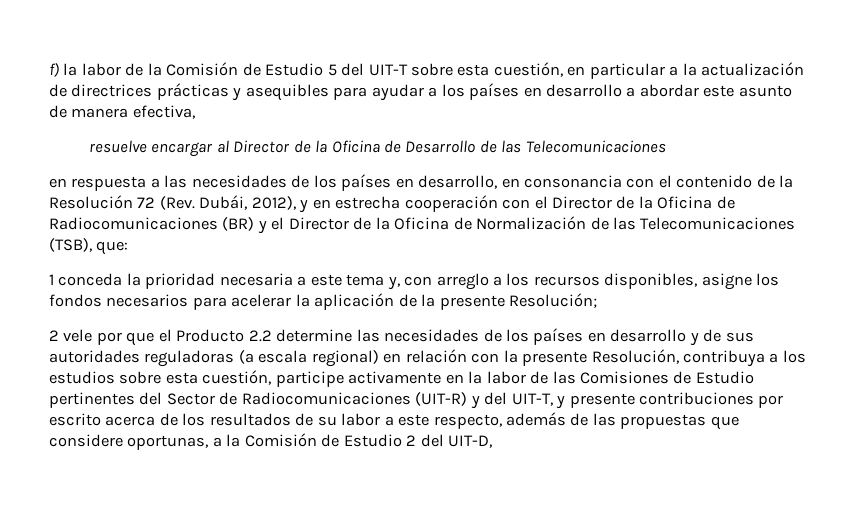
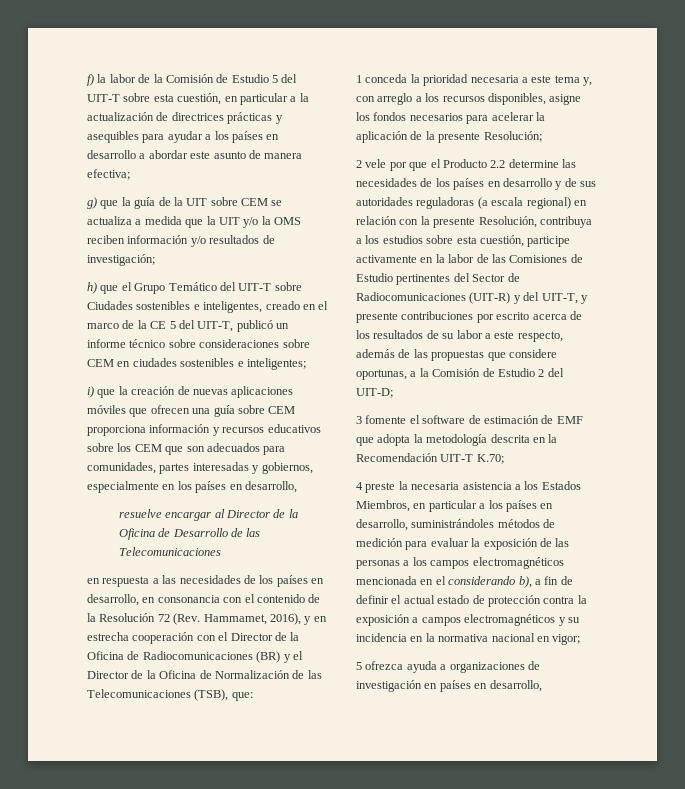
- f) la labor de la Comisión de Estudio 5 del UIT-T sobre esta cuestión, en particular a la actualización de directrices prácticas y asequibles para ayudar a los países en desarrollo a abordar este asunto de manera efectiva,
+ f) la labor de la Comisión de Estudio 5 del UIT-T sobre esta cuestión, en particular a la actualización de directrices prácticas y asequibles para ayudar a los países en desarrollo a abordar este asunto de manera efectiva;
+ g) que la guía de la UIT sobre CEM se actualiza a medida que la UIT y/o la OMS reciben información y/o resultados de investigación;
+ h) que el Grupo Temático del UIT-T sobre Ciudades sostenibles e inteligentes, creado en el marco de la CE 5 del UIT-T, publicó un informe técnico sobre consideraciones sobre CEM en ciudades sostenibles e inteligentes;
+ i) que la creación de nuevas aplicaciones móviles que ofrecen una guía sobre CEM proporciona información y recursos educativos sobre los CEM que son adecuados para comunidades, partes interesadas y gobiernos, especialmente en los países en desarrollo,
- en respuesta a las necesidades de los países en desarrollo, en consonancia con el contenido de la Resolución 72 (Rev. Dubái, 2012), y en estrecha cooperación con el Director de la Oficina de Radiocomunicaciones (BR) y el Director de la Oficina de Normalización de las Telecomunicaciones (TSB), que:
+ en respuesta a las necesidades de los países en desarrollo, en consonancia con el contenido de la Resolución 72 (Rev. Hammamet, 2016), y en estrecha cooperación con el Director de la Oficina de Radiocomunicaciones (BR) y el Director de la Oficina de Normalización de las Telecomunicaciones (TSB), que:
- 2 vele por que el Producto 2.2 determine las necesidades de los países en desarrollo y de sus autoridades reguladoras (a escala regional) en relación con la presente Resolución, contribuya a los estudios sobre esta cuestión, participe activamente en la labor de las Comisiones de Estudio pertinentes del Sector de Radiocomunicaciones (UIT-R) y del UIT-T, y presente contribuciones por escrito acerca de los resultados de su labor a este respecto, además de las propuestas que considere oportunas, a la Comisión de Estudio 2 del UIT-D,
+ 2 vele por que el Producto 2.2 determine las necesidades de los países en desarrollo y de sus autoridades reguladoras (a escala regional) en relación con la presente Resolución, contribuya a los estudios sobre esta cuestión, participe activamente en la labor de las Comisiones de Estudio pertinentes del Sector de Radiocomunicaciones (UIT-R) y del UIT-T, y presente contribuciones por escrito acerca de los resultados de su labor a este respecto, además de las propuestas que considere oportunas, a la Comisión de Estudio 2 del UIT-D;
+ 3 fomente el software de estimación de EMF que adopta la metodología descrita en la Recomendación UIT-T K.70;
+ 4 preste la necesaria asistencia a los Estados Miembros, en particular a los países en desarrollo, suministrándoles métodos de medición para evaluar la exposición de las personas a los campos electromagnéticos mencionada en el considerando b), a fin de definir el actual estado de protección contra la exposición a campos electromagnéticos y su incidencia en la normativa nacional en vigor;
+ 5 ofrezca ayuda a organizaciones de investigación en países en desarrollo,

